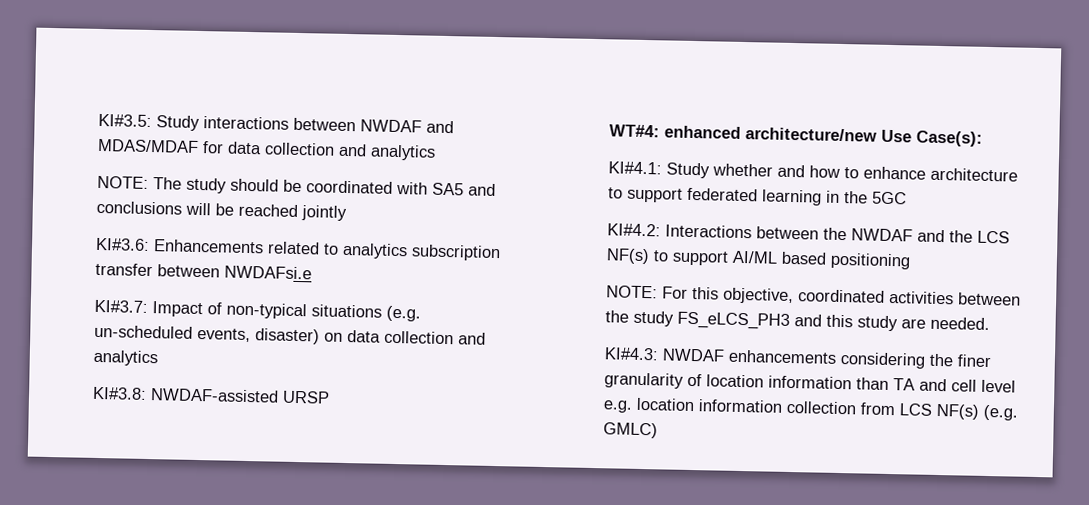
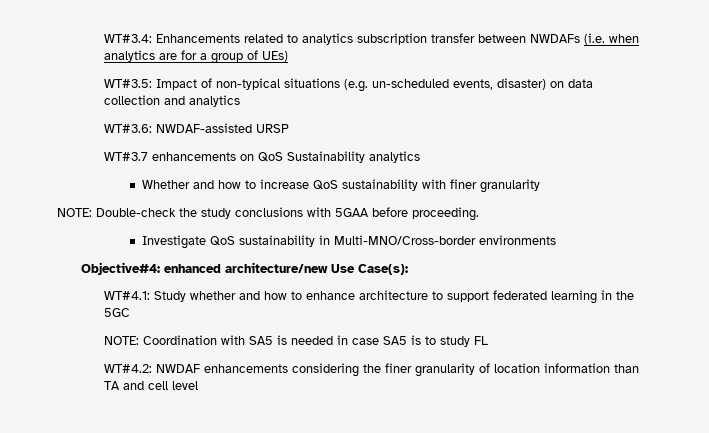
- KI#3.5: Study interactions between NWDAF and MDAS/MDAF for data collection and analytics
- NOTE: The study should be coordinated with SA5 and conclusions will be reached jointly
- KI#3.6: Enhancements related to analytics subscription transfer between NWDAFsi.e
- KI#3.7: Impact of non-typical situations (e.g. un-scheduled events, disaster) on data collection and analytics
+ WT#3.4: Enhancements related to analytics subscription transfer between NWDAFs (i.e. when analytics are for a group of UEs)
+ WT#3.5: Impact of non-typical situations (e.g. un-scheduled events, disaster) on data collection and analytics
- KI#3.8: NWDAF-assisted URSP
+ WT#3.6: NWDAF-assisted URSP
- WT#4: enhanced architecture/new Use Case(s):
+ WT#3.7 enhancements on QoS Sustainability analytics
+ Whether and how to increase QoS sustainability with finer granularity
+ NOTE: Double-check the study conclusions with 5GAA before proceeding.
+ Investigate QoS sustainability in Multi-MNO/Cross-border environments
+ Objective#4: enhanced architecture/new Use Case(s):
- KI#4.1: Study whether and how to enhance architecture to support federated learning in the 5GC
+ WT#4.1: Study whether and how to enhance architecture to support federated learning in the 5GC
- KI#4.2: Interactions between the NWDAF and the LCS NF(s) to support AI/ML based positioning
- NOTE: For this objective, coordinated activities between the study FS_eLCS_PH3 and this study are needed.
- KI#4.3: NWDAF enhancements considering the finer granularity of location information than TA and cell level e.g. location information collection from LCS NF(s) (e.g. GMLC)
+ NOTE: Coordination with SA5 is needed in case SA5 is to study FL
+ WT#4.2: NWDAF enhancements considering the finer granularity of location information than TA and cell level

